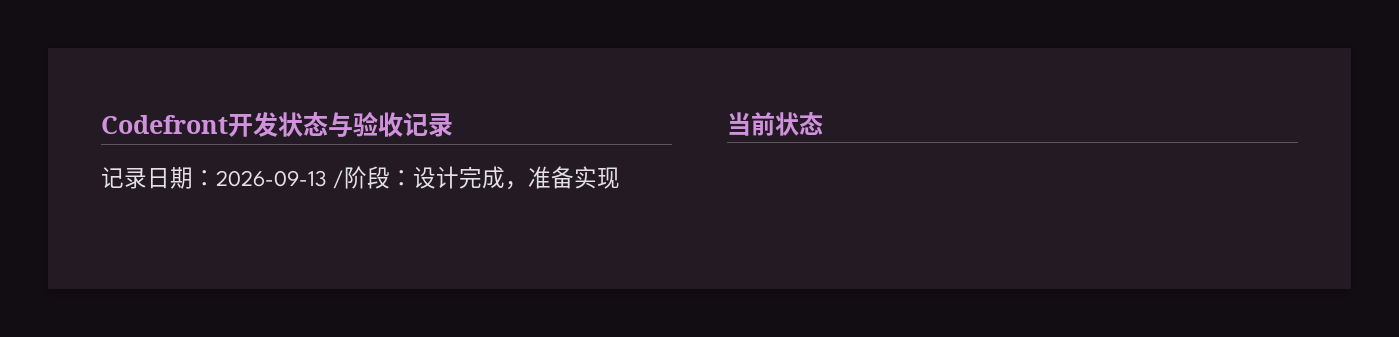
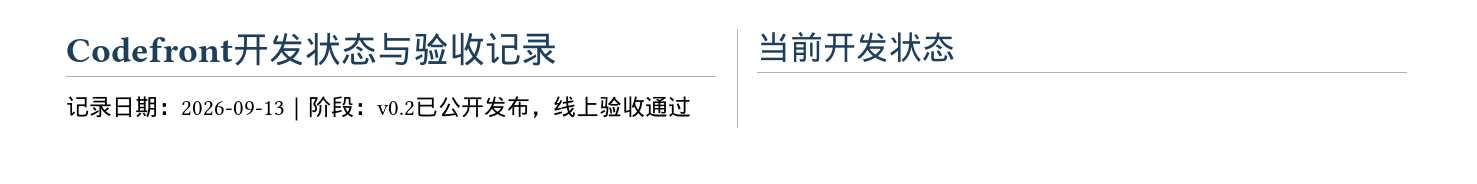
- 记录日期：2026-09-13 /阶段：设计完成，准备实现
+ 记录日期：2026-09-13｜阶段：v0.2已公开发布，线上验收通过
- 当前状态
+ 当前开发状态

